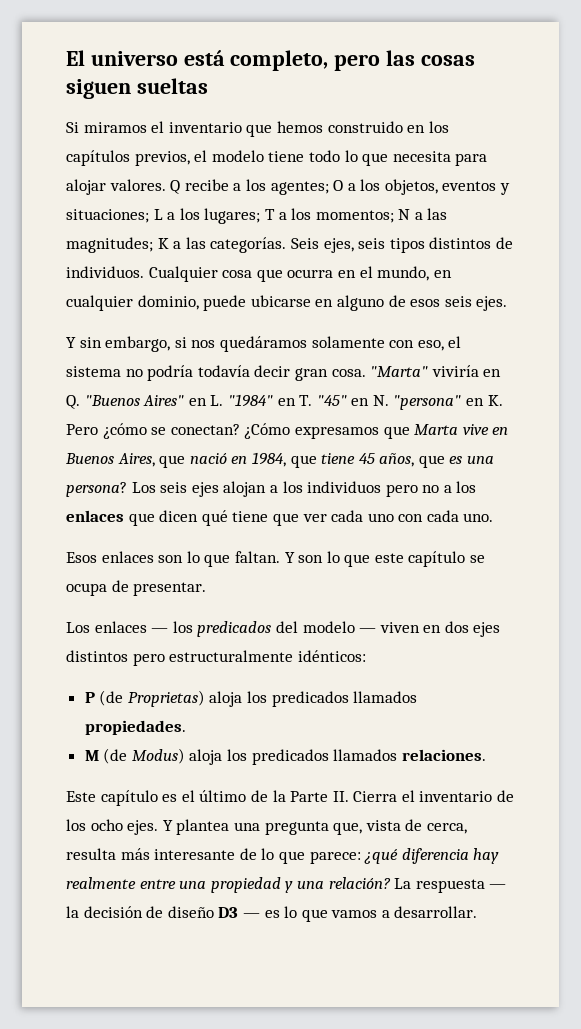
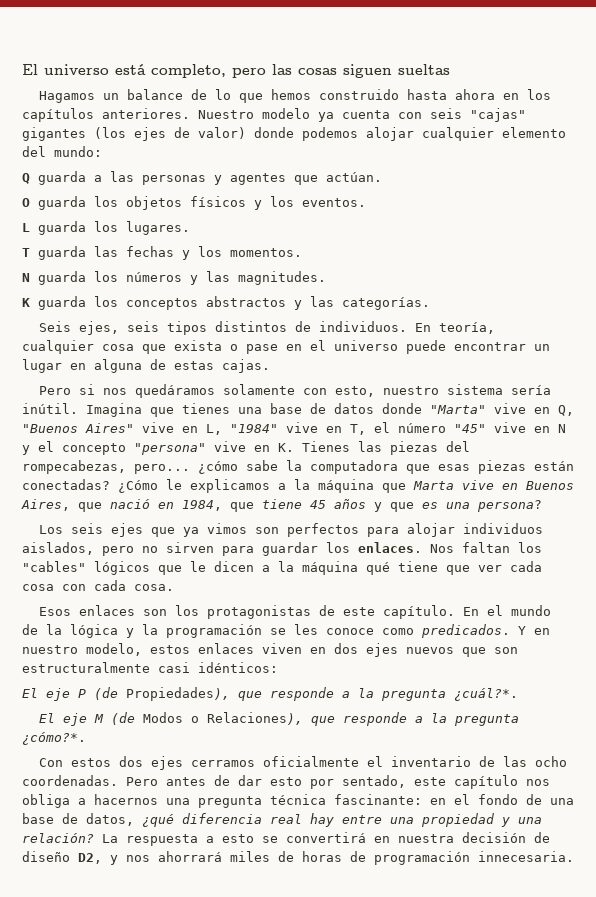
- Si miramos el inventario que hemos construido en los capítulos previos, el modelo tiene todo lo que necesita para alojar valores. Q recibe a los agentes; O a los objetos, eventos y situaciones; L a los lugares; T a los momentos; N a las magnitudes; K a las categorías. Seis ejes, seis tipos distintos de individuos.
+ Hagamos un balance de lo que hemos construido hasta ahora en los capítulos anteriores. Nuestro modelo ya cuenta con seis "cajas" gigantes (los ejes de valor) donde podemos alojar cualquier elemento del mundo:
+ Q guarda a las personas y agentes que actúan.
+ O guarda los objetos físicos y los eventos.
+ L guarda los lugares.
+ T guarda las fechas y los momentos.
+ N guarda los números y las magnitudes.
+ K guarda los conceptos abstractos y las categorías.
+ Seis ejes, seis tipos distintos de individuos.
- Cualquier cosa que ocurra en el mundo, en cualquier dominio, puede ubicarse en alguno de esos seis ejes.
- Y sin embargo, si nos quedáramos solamente con eso, el sistema no podría todavía decir gran cosa. "Marta" viviría en Q. "Buenos Aires" en L. "1984" en T. "45" en N. "persona" en K. Pero ¿cómo se conectan? ¿Cómo expresamos que Marta vive en Buenos Aires, que nació en 1984, que tiene 45 años, que es una persona? Los seis ejes alojan a los individuos pero no a los enlaces que dicen qué tiene que ver cada uno con cada uno.
+ En teoría, cualquier cosa que exista o pase en el universo puede encontrar un lugar en alguna de estas cajas.
+ Pero si nos quedáramos solamente con esto, nuestro sistema sería inútil. Imagina que tienes una base de datos donde "Marta" vive en Q, "Buenos Aires" vive en L, "1984" vive en T, el número "45" vive en N y el concepto "persona" vive en K. Tienes las piezas del rompecabezas, pero... ¿cómo sabe la computadora que esas piezas están conectadas? ¿Cómo le explicamos a la máquina que Marta vive en Buenos Aires, que nació en 1984, que tiene 45 años y que es una persona?
+ Los seis ejes que ya vimos son perfectos para alojar individuos aislados, pero no sirven para guardar los enlaces. Nos faltan los "cables" lógicos que le dicen a la máquina qué tiene que ver cada cosa con cada cosa.
- Esos enlaces son lo que faltan. Y son lo que este capítulo se ocupa de presentar.
- Los enlaces — los predicados del modelo — viven en dos ejes distintos pero estructuralmente idénticos:
- P (de Proprietas) aloja los predicados llamados propiedades.
- M (de Modus) aloja los predicados llamados relaciones.
- Este capítulo es el último de la Parte II. Cierra el inventario de los ocho ejes. Y plantea una pregunta que, vista de cerca, resulta más interesante de lo que parece: ¿qué diferencia hay realmente entre una propiedad y una relación?
+ Esos enlaces son los protagonistas de este capítulo. En el mundo de la lógica y la programación se les conoce como predicados. Y en nuestro modelo, estos enlaces viven en dos ejes nuevos que son estructuralmente casi idénticos:
+ El eje P (de Propiedades), que responde a la pregunta ¿cuál?*.
+ El eje M (de Modos o Relaciones), que responde a la pregunta ¿cómo?*.
+ Con estos dos ejes cerramos oficialmente el inventario de las ocho coordenadas. Pero antes de dar esto por sentado, este capítulo nos obliga a hacernos una pregunta técnica fascinante: en el fondo de una base de datos, ¿qué diferencia real hay entre una propiedad y una relación?
- La respuesta — la decisión de diseño D3 — es lo que vamos a desarrollar.
+ La respuesta a esto se convertirá en nuestra decisión de diseño D2, y nos ahorrará miles de horas de programación innecesaria.

